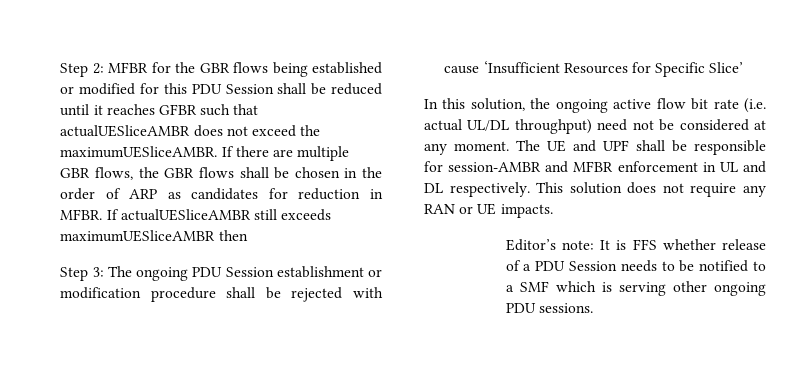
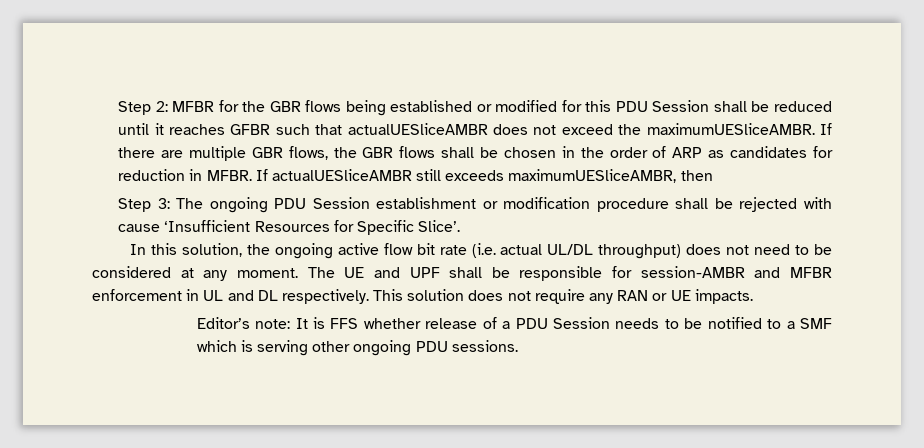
- If actualUESliceAMBR still exceeds maximumUESliceAMBR then
+ If actualUESliceAMBR still exceeds maximumUESliceAMBR, then
- Step 3: The ongoing PDU Session establishment or modification procedure shall be rejected with cause ‘Insufficient Resources for Specific Slice’
+ Step 3: The ongoing PDU Session establishment or modification procedure shall be rejected with cause ‘Insufficient Resources for Specific Slice’.
- In this solution, the ongoing active flow bit rate (i.e. actual UL/DL throughput) need not be considered at any moment.
+ In this solution, the ongoing active flow bit rate (i.e. actual UL/DL throughput) does not need to be considered at any moment.

